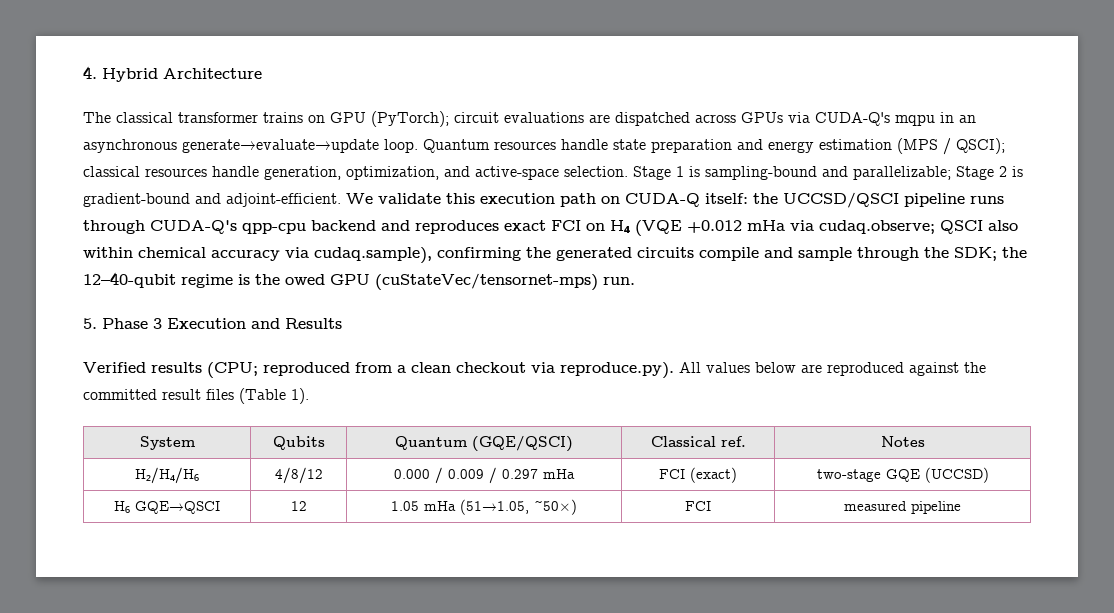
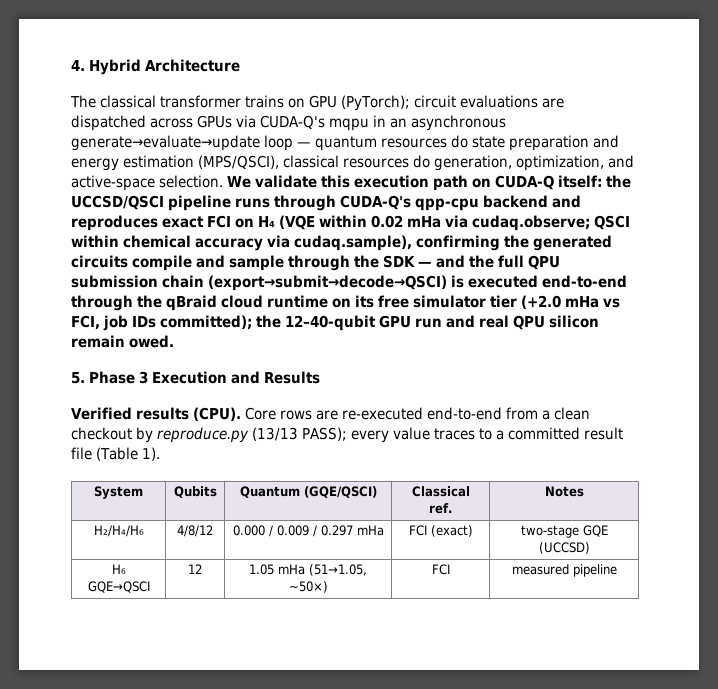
- The classical transformer trains on GPU (PyTorch); circuit evaluations are dispatched across GPUs via CUDA-Q's mqpu in an asynchronous generate→evaluate→update loop. Quantum resources handle state preparation and energy estimation (MPS / QSCI); classical resources handle generation, optimization, and active-space selection.
+ The classical transformer trains on GPU (PyTorch); circuit evaluations are dispatched across GPUs via CUDA-Q's mqpu in an asynchronous generate→evaluate→update loop — quantum resources do state preparation and energy estimation (MPS/QSCI), classical resources do generation, optimization, and active-space selection.
- Stage 1 is sampling-bound and parallelizable; Stage 2 is gradient-bound and adjoint-efficient.
- We validate this execution path on CUDA-Q itself: the UCCSD/QSCI pipeline runs through CUDA-Q's qpp-cpu backend and reproduces exact FCI on H₄ (VQE +0.012 mHa via cudaq.observe; QSCI also within chemical accuracy via cudaq.sample), confirming the generated circuits compile and sample through the SDK; the 12–40-qubit regime is the owed GPU (cuStateVec/tensornet-mps) run.
+ We validate this execution path on CUDA-Q itself: the UCCSD/QSCI pipeline runs through CUDA-Q's qpp-cpu backend and reproduces exact FCI on H₄ (VQE within 0.02 mHa via cudaq.observe; QSCI within chemical accuracy via cudaq.sample), confirming the generated circuits compile and sample through the SDK — and the full QPU submission chain (export→submit→decode→QSCI) is executed end-to-end through the qBraid cloud runtime on its free simulator tier (+2.0 mHa vs FCI, job IDs committed); the 12–40-qubit GPU run and real QPU silicon remain owed.
- Verified results (CPU; reproduced from a clean checkout via reproduce.py). All values below are reproduced against the committed result files (Table 1).
+ Verified results (CPU). Core rows are re-executed end-to-end from a clean checkout by reproduce.py (13/13 PASS); every value traces to a committed result file (Table 1).

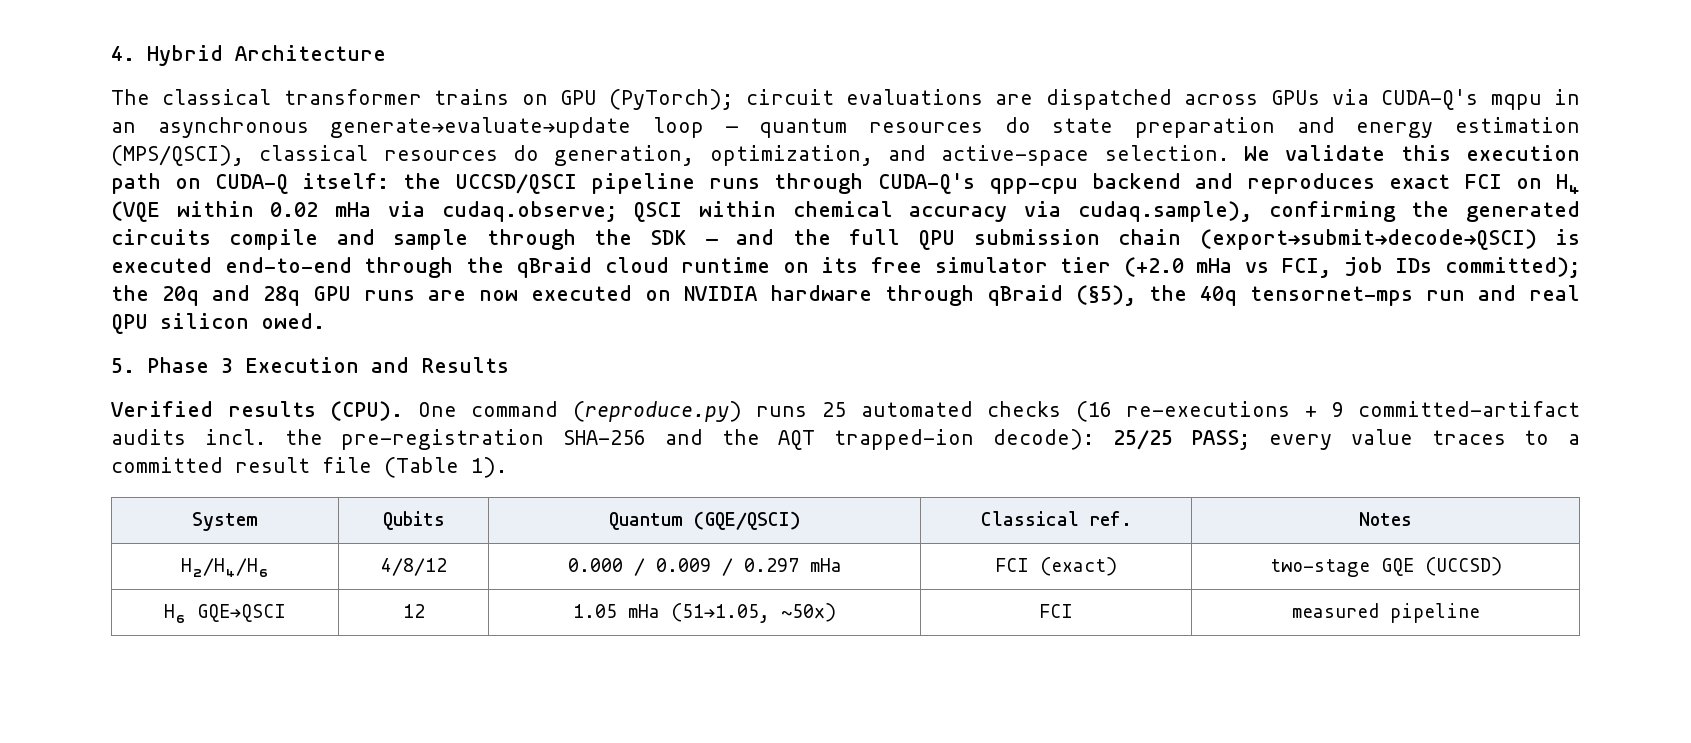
- the 12–40-qubit GPU run and real QPU silicon remain owed.
+ the 20q and 28q GPU runs are now executed on NVIDIA hardware through qBraid (§5), the 40q tensornet-mps run and real QPU silicon owed.
- Core rows are re-executed end-to-end from a clean checkout by reproduce.py (13/13 PASS); every value traces to a committed result file (Table 1).
+ One command (reproduce.py) runs 25 automated checks (16 re-executions + 9 committed-artifact audits incl. the pre-registration SHA-256 and the AQT trapped-ion decode): 25/25 PASS; every value traces to a committed result file (Table 1).

